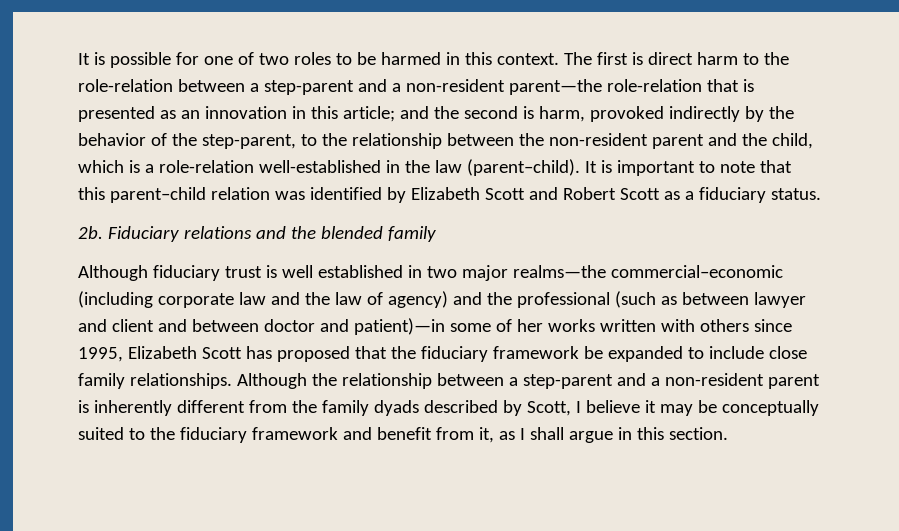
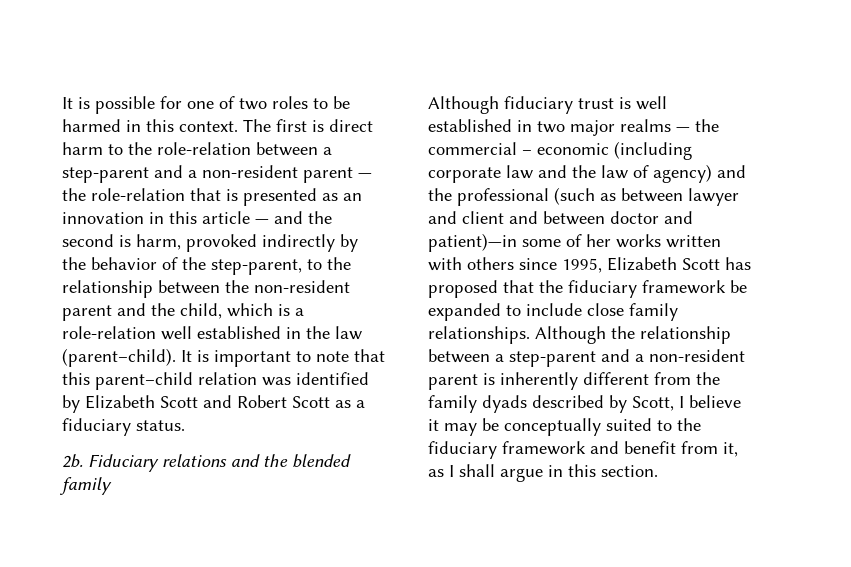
- The first is direct harm to the role-relation between a step-parent and a non-resident parent—the role-relation that is presented as an innovation in this article; and the second is harm, provoked indirectly by the behavior of the step-parent, to the relationship between the non-resident parent and the child, which is a role-relation well-established in the law (parent–child).
+ The first is direct harm to the role-relation between a step-parent and a non-resident parent — the role-relation that is presented as an innovation in this article — and the second is harm, provoked indirectly by the behavior of the step-parent, to the relationship between the non-resident parent and the child, which is a role-relation well established in the law (parent–child).
- Although fiduciary trust is well established in two major realms—the commercial–economic (including corporate law and the law of agency) and the professional (such as between lawyer and client and between doctor and patient)—in some of her works written with others since 1995, Elizabeth Scott has proposed that the fiduciary framework be expanded to include close family relationships.
+ Although fiduciary trust is well established in two major realms — the commercial – economic (including corporate law and the law of agency) and the professional (such as between lawyer and client and between doctor and patient)—in some of her works written with others since 1995, Elizabeth Scott has proposed that the fiduciary framework be expanded to include close family relationships.

